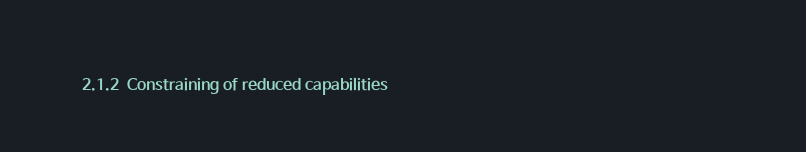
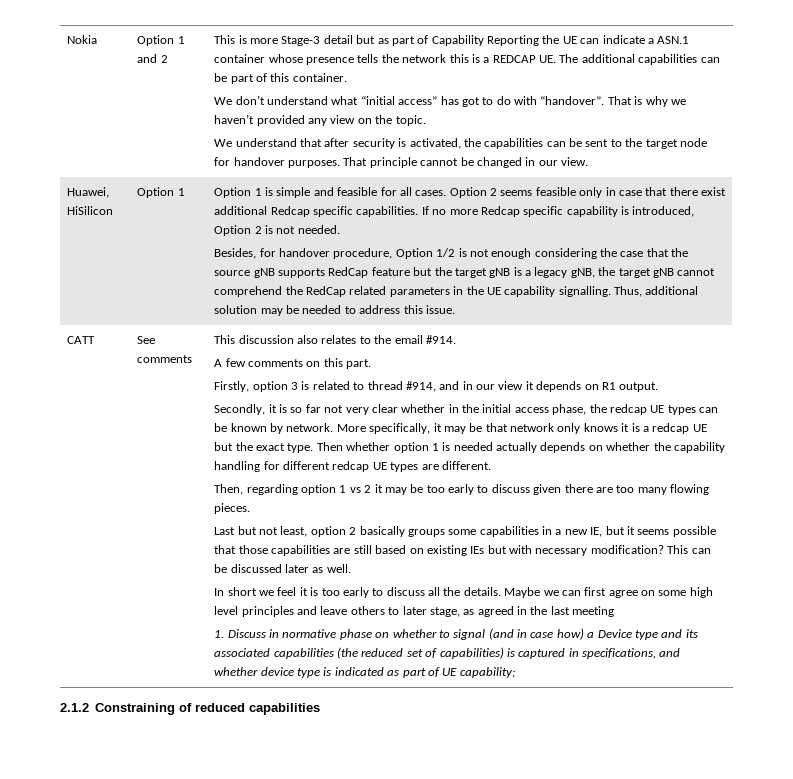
+ Nokia | Option 1 and 2 | This is more Stage-3 detail but as part of Capability Reporting the UE can indicate a ASN.1 container whose presence tells the network this is a REDCAP UE. The additional capabilities can be part of this container.
+ We don’t understand what “initial access” has got to do with “handover”. That is why we haven’t provided any view on the topic.
+ We understand that after security is activated, the capabilities can be sent to the target node for handover purposes. That principle cannot be changed in our view.
+ Huawei, HiSilicon | Option 1 | Option 1 is simple and feasible for all cases. Option 2 seems feasible only in case that there exist additional Redcap specific capabilities. If no more Redcap specific capability is introduced, Option 2 is not needed.
+ Besides, for handover procedure, Option 1/2 is not enough considering the case that the source gNB supports RedCap feature but the target gNB is a legacy gNB, the target gNB cannot comprehend the RedCap related parameters in the UE capability signalling. Thus, additional solution may be needed to address this issue.
+ CATT | See comments | This discussion also relates to the email #914.
+ A few comments on this part.
+ Firstly, option 3 is related to thread #914, and in our view it depends on R1 output.
+ Secondly, it is so far not very clear whether in the initial access phase, the redcap UE types can be known by network. More specifically, it may be that network only knows it is a redcap UE but the exact type. Then whether option 1 is needed actually depends on whether the capability handling for different redcap UE types are different.
+ Then, regarding option 1 vs 2 it may be too early to discuss given there are too many flowing pieces.
+ Last but not least, option 2 basically groups some capabilities in a new IE, but it seems possible that those capabilities are still based on existing IEs but with necessary modification? This can be discussed later as well.
+ In short we feel it is too early to discuss all the details. Maybe we can first agree on some high level principles and leave others to later stage, as agreed in the last meeting
+ 1. Discuss in normative phase on whether to signal (and in case how) a Device type and its associated capabilities (the reduced set of capabilities) is captured in specifications, and whether device type is indicated as part of UE capability;

